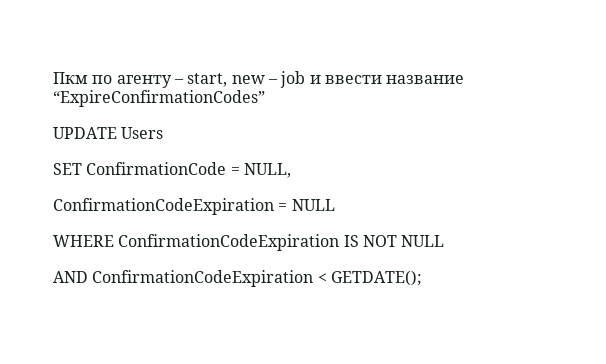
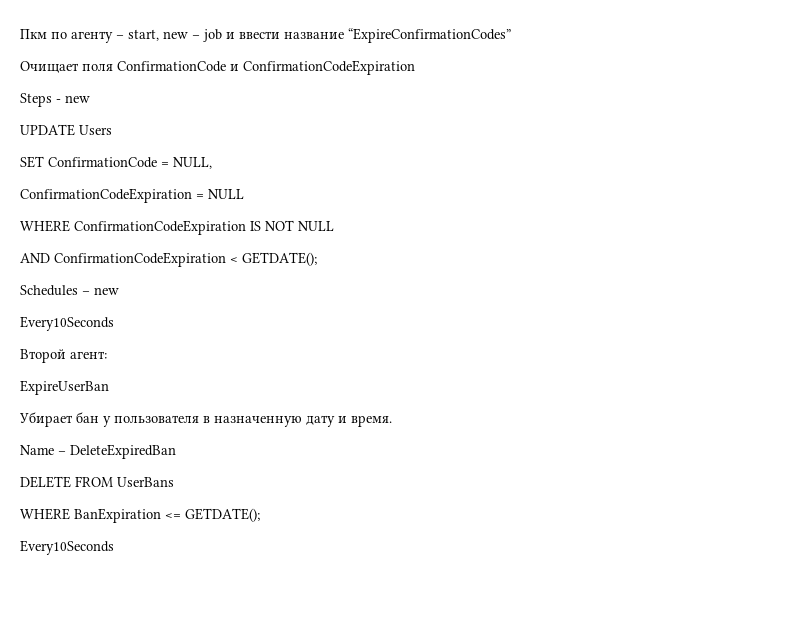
+ Очищает поля ConfirmationCode и ConfirmationCodeExpiration
+ Steps - new
+ Schedules – new
+ Every10Seconds
+ Второй агент:
+ ExpireUserBan
+ Убирает бан у пользователя в назначенную дату и время.
+ Name – DeleteExpiredBan
+ DELETE FROM UserBans
+ WHERE BanExpiration <= GETDATE();
+ Every10Seconds

